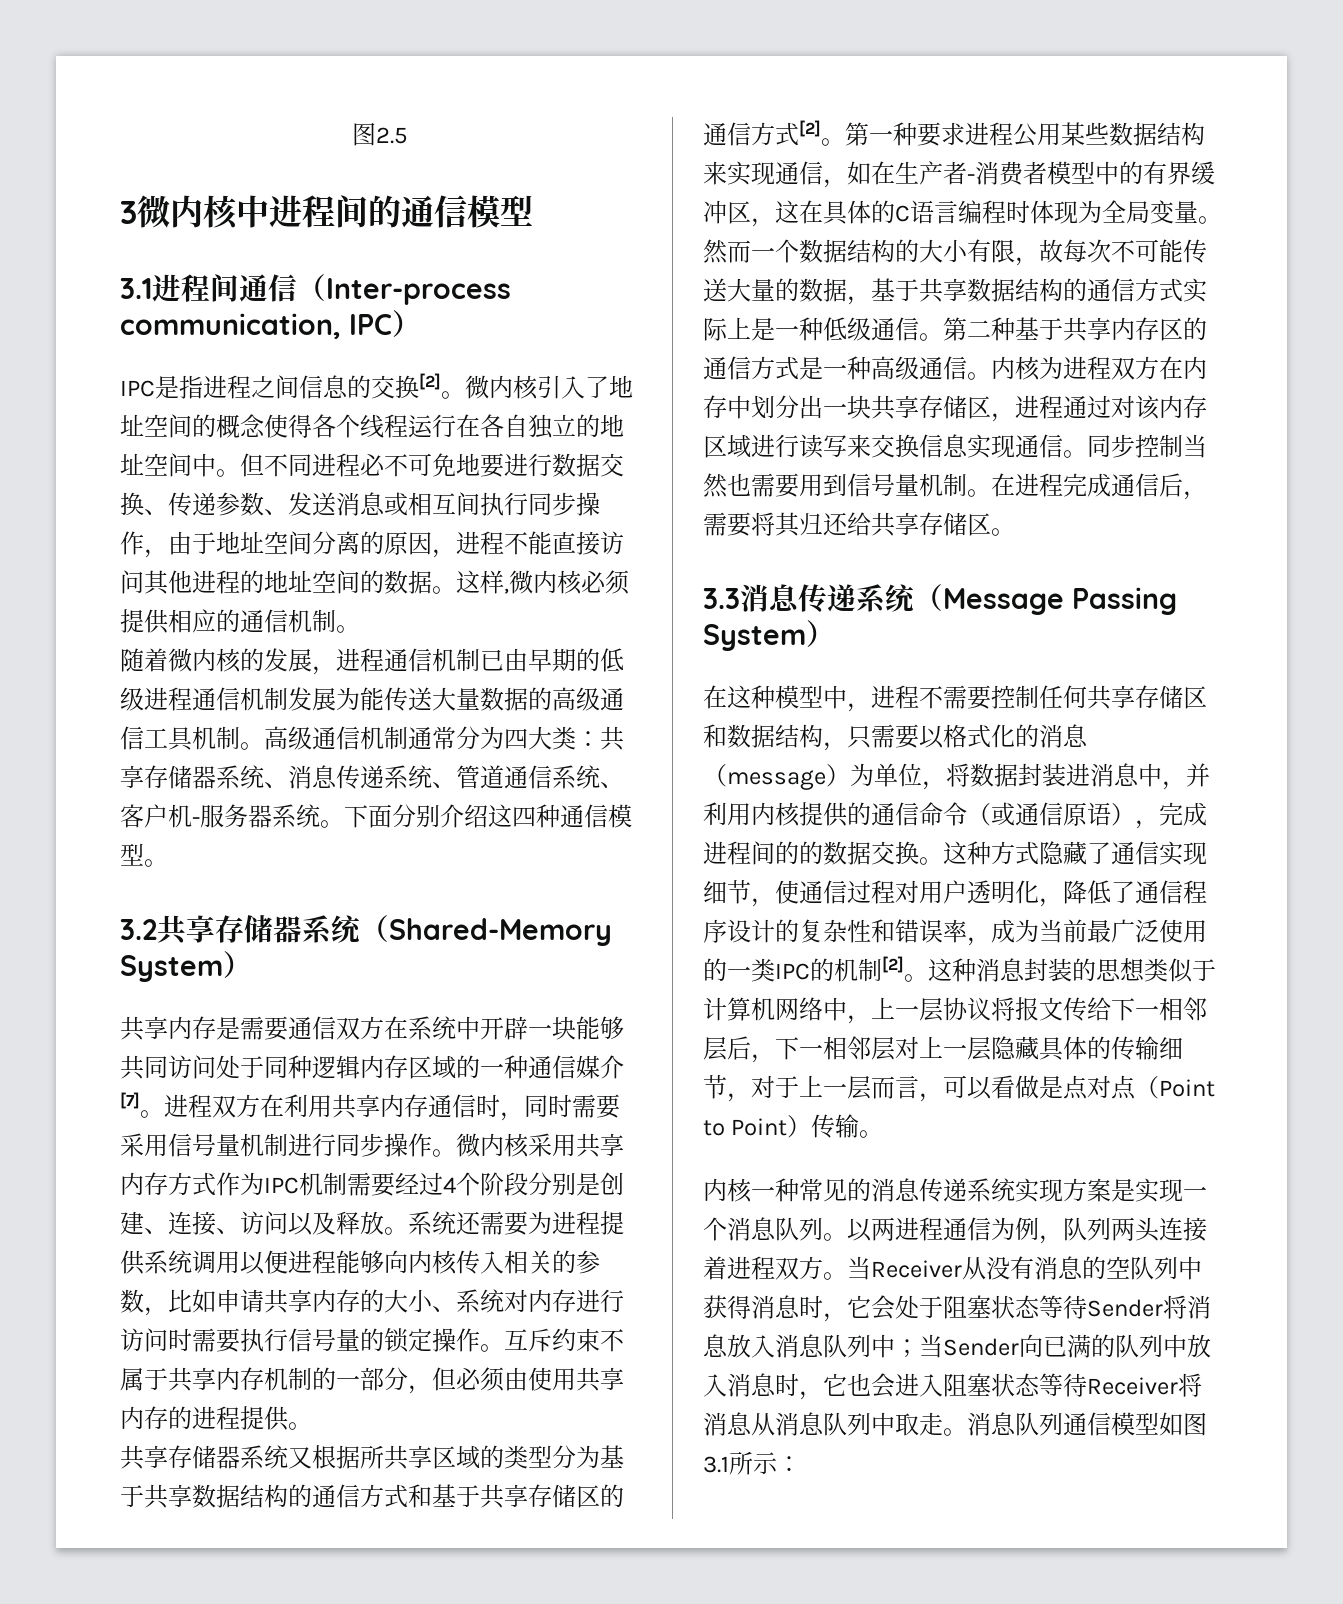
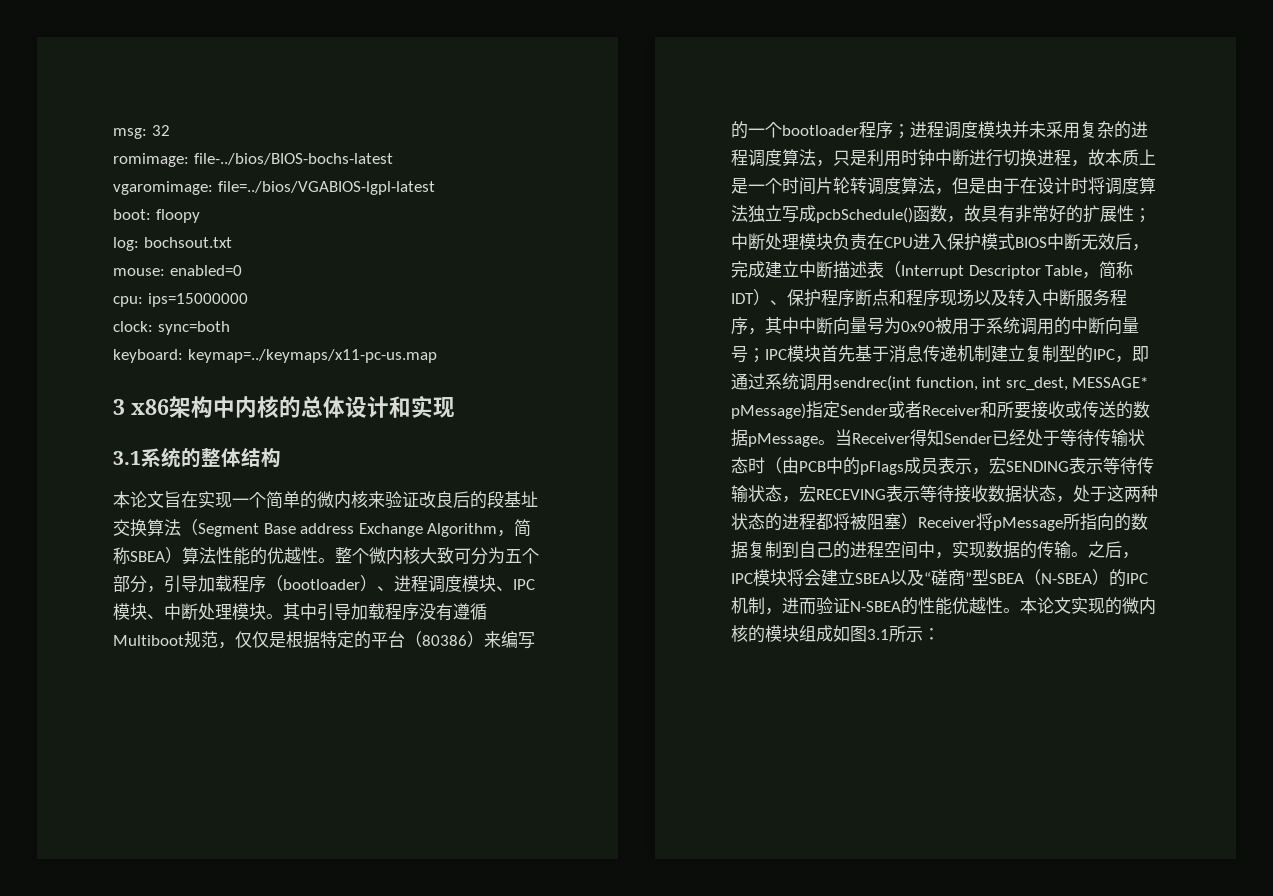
- 图2.5
- 3微内核中进程间的通信模型
- 3.1进程间通信（Inter-process communication, IPC）
- IPC是指进程之间信息的交换[2]。微内核引入了地址空间的概念使得各个线程运行在各自独立的地址空间中。但不同进程必不可免地要进行数据交换、传递参数、发送消息或相互间执行同步操作，由于地址空间分离的原因，进程不能直接访问其他进程的地址空间的数据。这样,微内核必须提供相应的通信机制。
- 随着微内核的发展，进程通信机制已由早期的低级进程通信机制发展为能传送大量数据的高级通信工具机制。高级通信机制通常分为四大类：共享存储器系统、消息传递系统、管道通信系统、客户机-服务器系统。下面分别介绍这四种通信模型。
- 3.2共享存储器系统（Shared-Memory System）
- 共享内存是需要通信双方在系统中开辟一块能够共同访问处于同种逻辑内存区域的一种通信媒介[7]。进程双方在利用共享内存通信时，同时需要采用信号量机制进行同步操作。微内核采用共享内存方式作为IPC机制需要经过4个阶段分别是创建、连接、访问以及释放。系统还需要为进程提供系统调用以便进程能够向内核传入相关的参数，比如申请共享内存的大小、系统对内存进行访问时需要执行信号量的锁定操作。互斥约束不属于共享内存机制的一部分，但必须由使用共享内存的进程提供。
- 共享存储器系统又根据所共享区域的类型分为基于共享数据结构的通信方式和基于共享存储区的通信方式[2]。第一种要求进程公用某些数据结构来实现通信，如在生产者-消费者模型中的有界缓冲区，这在具体的C语言编程时体现为全局变量。然而一个数据结构的大小有限，故每次不可能传送大量的数据，基于共享数据结构的通信方式实际上是一种低级通信。第二种基于共享内存区的通信方式是一种高级通信。内核为进程双方在内存中划分出一块共享存储区，进程通过对该内存区域进行读写来交换信息实现通信。同步控制当然也需要用到信号量机制。在进程完成通信后，需要将其归还给共享存储区。
- 3.3消息传递系统（Message Passing System）
- 在这种模型中，进程不需要控制任何共享存储区和数据结构，只需要以格式化的消息（message）为单位，将数据封装进消息中，并利用内核提供的通信命令（或通信原语），完成进程间的的数据交换。这种方式隐藏了通信实现细节，使通信过程对用户透明化，降低了通信程序设计的复杂性和错误率，成为当前最广泛使用的一类IPC的机制[2]。这种消息封装的思想类似于计算机网络中，上一层协议将报文传给下一相邻层后，下一相邻层对上一层隐藏具体的传输细节，对于上一层而言，可以看做是点对点（Point to Point）传输。
- 内核一种常见的消息传递系统实现方案是实现一个消息队列。以两进程通信为例，队列两头连接着进程双方。当Receiver从没有消息的空队列中获得消息时，它会处于阻塞状态等待Sender将消息放入消息队列中；当Sender向已满的队列中放入消息时，它也会进入阻塞状态等待Receiver将消息从消息队列中取走。消息队列通信模型如图3.1所示：
+ msg: 32
+ romimage: file-../bios/BIOS-bochs-latest
+ vgaromimage: file=../bios/VGABIOS-lgpl-latest
+ boot: floopy
+ log: bochsout.txt
+ mouse: enabled=0
+ cpu: ips=15000000
+ clock: sync=both
+ keyboard: keymap=../keymaps/x11-pc-us.map
+ 3 x86架构中内核的总体设计和实现
+ 3.1系统的整体结构
+ 本论文旨在实现一个简单的微内核来验证改良后的段基址交换算法（Segment Base address Exchange Algorithm，简称SBEA）算法性能的优越性。整个微内核大致可分为五个部分，引导加载程序（bootloader）、进程调度模块、IPC模块、中断处理模块。其中引导加载程序没有遵循Multiboot规范，仅仅是根据特定的平台（80386）来编写的一个bootloader程序；进程调度模块并未采用复杂的进程调度算法，只是利用时钟中断进行切换进程，故本质上是一个时间片轮转调度算法，但是由于在设计时将调度算法独立写成pcbSchedule()函数，故具有非常好的扩展性；中断处理模块负责在CPU进入保护模式BIOS中断无效后，完成建立中断描述表（Interrupt Descriptor Table，简称IDT）、保护程序断点和程序现场以及转入中断服务程序，其中中断向量号为0x90被用于系统调用的中断向量号；IPC模块首先基于消息传递机制建立复制型的IPC，即通过系统调用sendrec(int function, int src_dest, MESSAGE* pMessage)指定Sender或者Receiver和所要接收或传送的数据pMessage。当Receiver得知Sender已经处于等待传输状态时（由PCB中的pFlags成员表示，宏SENDING表示等待传输状态，宏RECEVING表示等待接收数据状态，处于这两种状态的进程都将被阻塞）Receiver将pMessage所指向的数据复制到自己的进程空间中，实现数据的传输。之后，IPC模块将会建立SBEA以及“磋商”型SBEA（N-SBEA）的IPC机制，进而验证N-SBEA的性能优越性。本论文实现的微内核的模块组成如图3.1所示：

